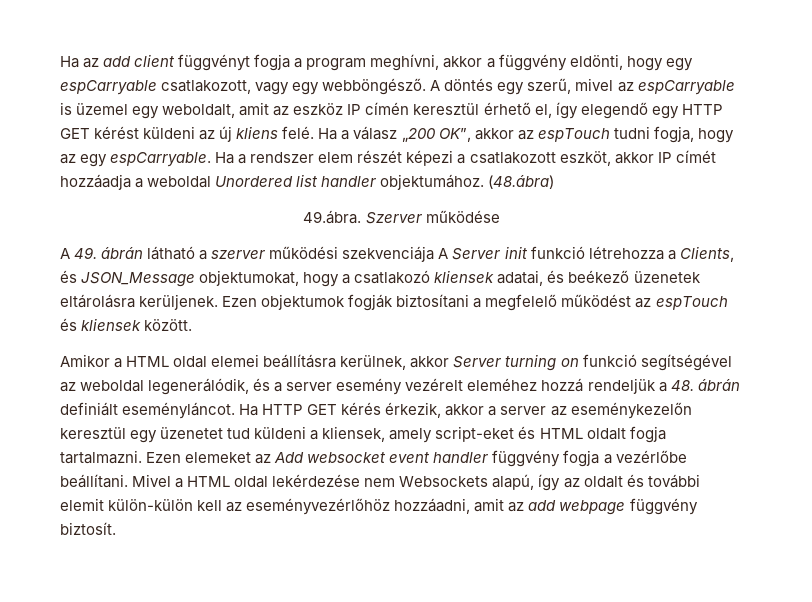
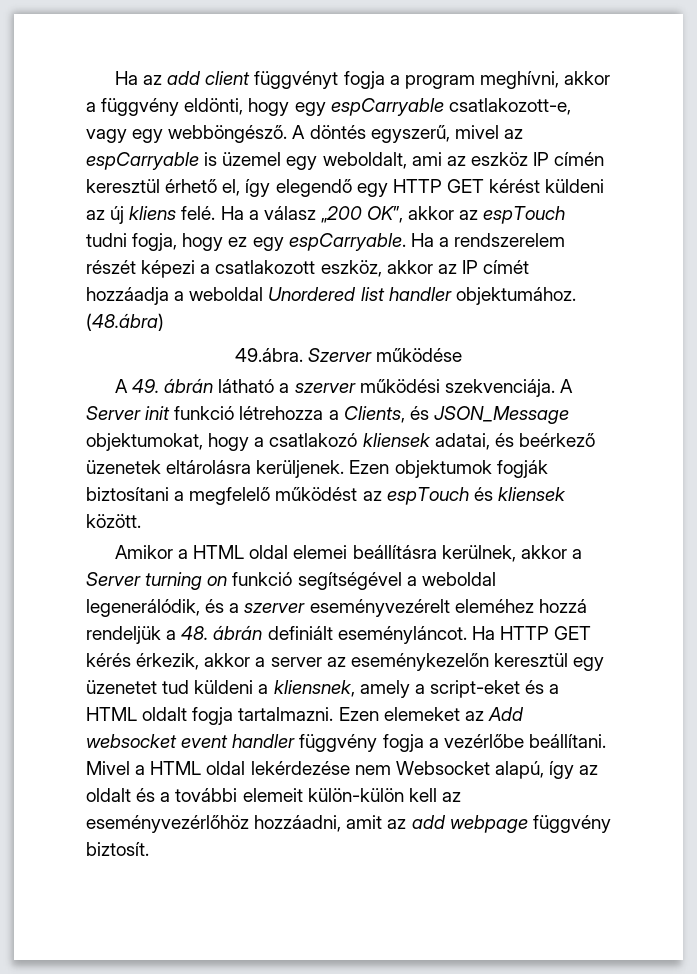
- Ha az add client függvényt fogja a program meghívni, akkor a függvény eldönti, hogy egy espCarryable csatlakozott, vagy egy webböngésző.
+ Ha az add client függvényt fogja a program meghívni, akkor a függvény eldönti, hogy egy espCarryable csatlakozott-e, vagy egy webböngésző.
- A döntés egy szerű, mivel az espCarryable is üzemel egy weboldalt, amit az eszköz IP címén keresztül érhető el, így elegendő egy HTTP GET kérést küldeni az új kliens felé.
+ A döntés egyszerű, mivel az espCarryable is üzemel egy weboldalt, ami az eszköz IP címén keresztül érhető el, így elegendő egy HTTP GET kérést küldeni az új kliens felé.
- Ha a válasz „200 OK”, akkor az espTouch tudni fogja, hogy az egy espCarryable.
+ Ha a válasz „200 OK”, akkor az espTouch tudni fogja, hogy ez egy espCarryable.
- Ha a rendszer elem részét képezi a csatlakozott eszköt, akkor IP címét hozzáadja a weboldal Unordered list handler objektumához.
+ Ha a rendszerelem részét képezi a csatlakozott eszköz, akkor az IP címét hozzáadja a weboldal Unordered list handler objektumához.
- A 49. ábrán látható a szerver működési szekvenciája A Server init funkció létrehozza a Clients, és JSON_Message objektumokat, hogy a csatlakozó kliensek adatai, és beékező üzenetek eltárolásra kerüljenek.
+ A 49. ábrán látható a szerver működési szekvenciája. A Server init funkció létrehozza a Clients, és JSON_Message objektumokat, hogy a csatlakozó kliensek adatai, és beérkező üzenetek eltárolásra kerüljenek.
- Amikor a HTML oldal elemei beállításra kerülnek, akkor Server turning on funkció segítségével az weboldal legenerálódik, és a server esemény vezérelt eleméhez hozzá rendeljük a 48. ábrán definiált eseményláncot.
+ Amikor a HTML oldal elemei beállításra kerülnek, akkor a Server turning on funkció segítségével a weboldal legenerálódik, és a szerver eseményvezérelt eleméhez hozzá rendeljük a 48. ábrán definiált eseményláncot.
- Ha HTTP GET kérés érkezik, akkor a server az eseménykezelőn keresztül egy üzenetet tud küldeni a kliensek, amely script-eket és HTML oldalt fogja tartalmazni.
+ Ha HTTP GET kérés érkezik, akkor a server az eseménykezelőn keresztül egy üzenetet tud küldeni a kliensnek, amely a script-eket és a HTML oldalt fogja tartalmazni.
- Mivel a HTML oldal lekérdezése nem Websockets alapú, így az oldalt és további elemit külön-külön kell az eseményvezérlőhöz hozzáadni, amit az add webpage függvény biztosít.
+ Mivel a HTML oldal lekérdezése nem Websocket alapú, így az oldalt és a további elemeit külön-külön kell az eseményvezérlőhöz hozzáadni, amit az add webpage függvény biztosít.

